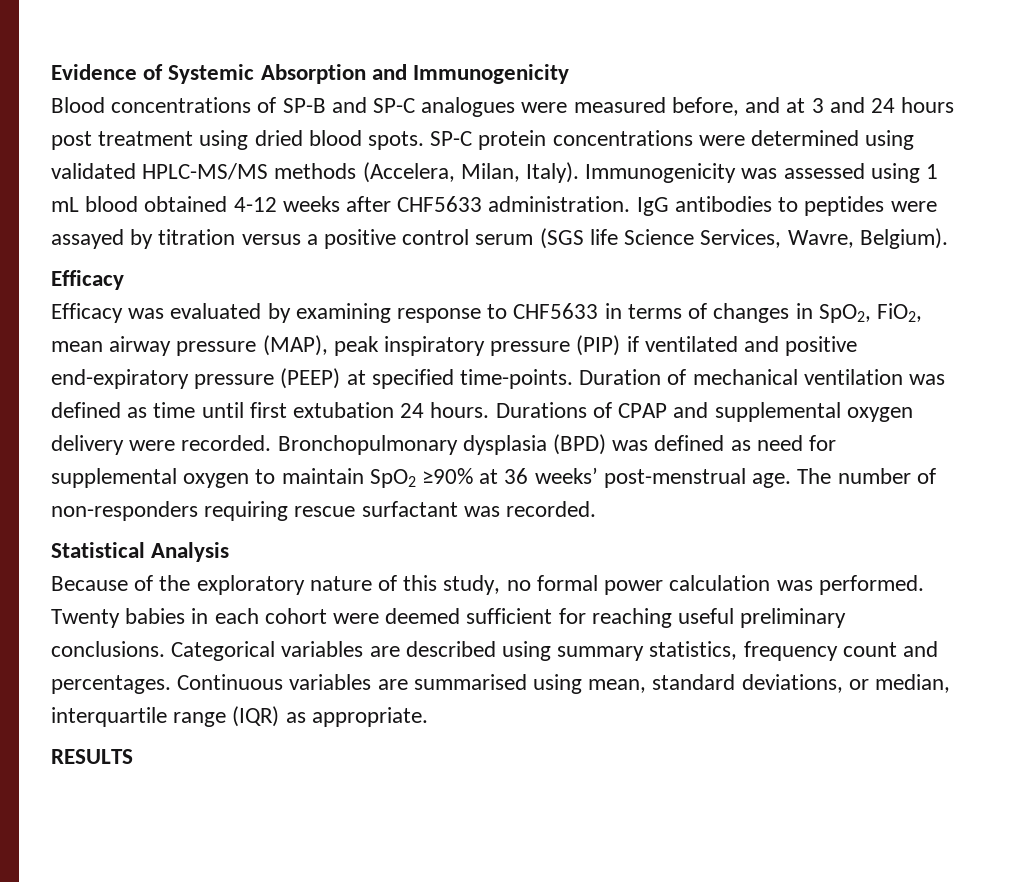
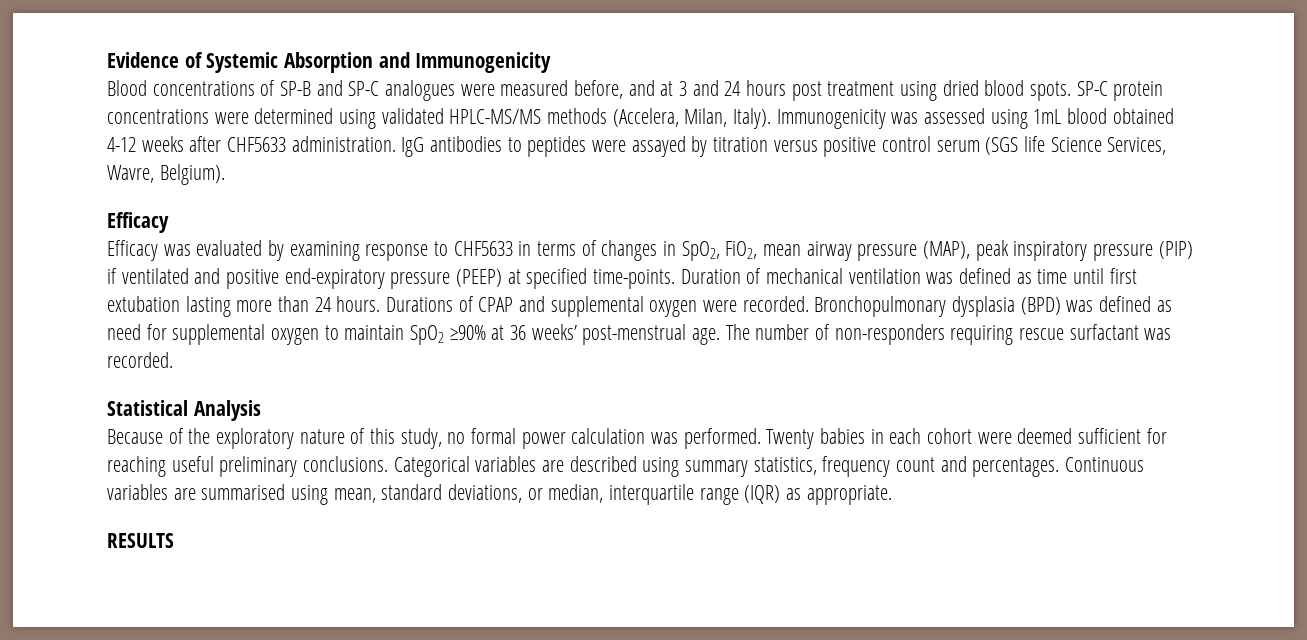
- Immunogenicity was assessed using 1 mL blood obtained 4-12 weeks after CHF5633 administration.
+ Immunogenicity was assessed using 1mL blood obtained 4-12 weeks after CHF5633 administration.
- IgG antibodies to peptides were assayed by titration versus a positive control serum (SGS life Science Services, Wavre, Belgium).
+ IgG antibodies to peptides were assayed by titration versus positive control serum (SGS life Science Services, Wavre, Belgium).
- Duration of mechanical ventilation was defined as time until first extubation 24 hours.
+ Duration of mechanical ventilation was defined as time until first extubation lasting more than 24 hours.
- Durations of CPAP and supplemental oxygen delivery were recorded.
+ Durations of CPAP and supplemental oxygen were recorded.

